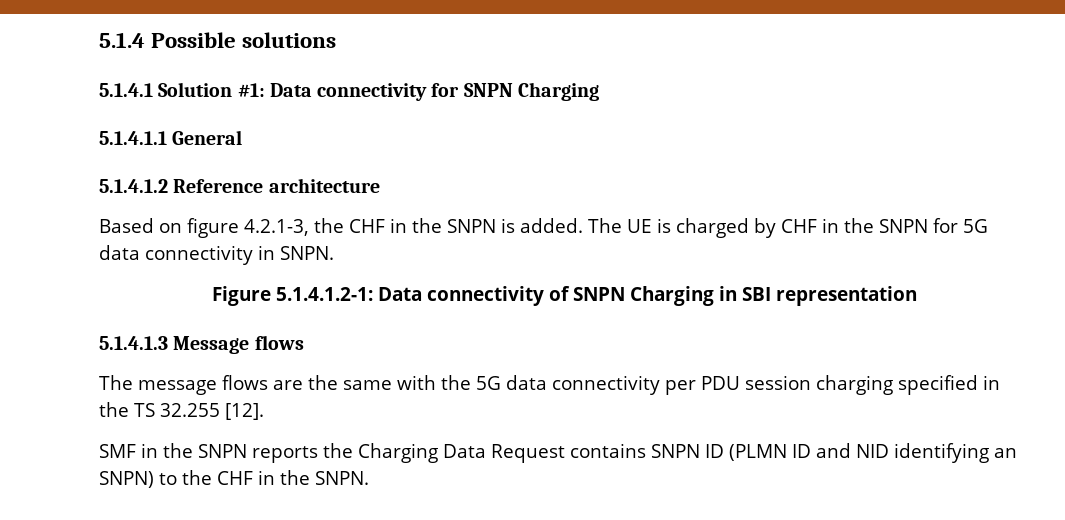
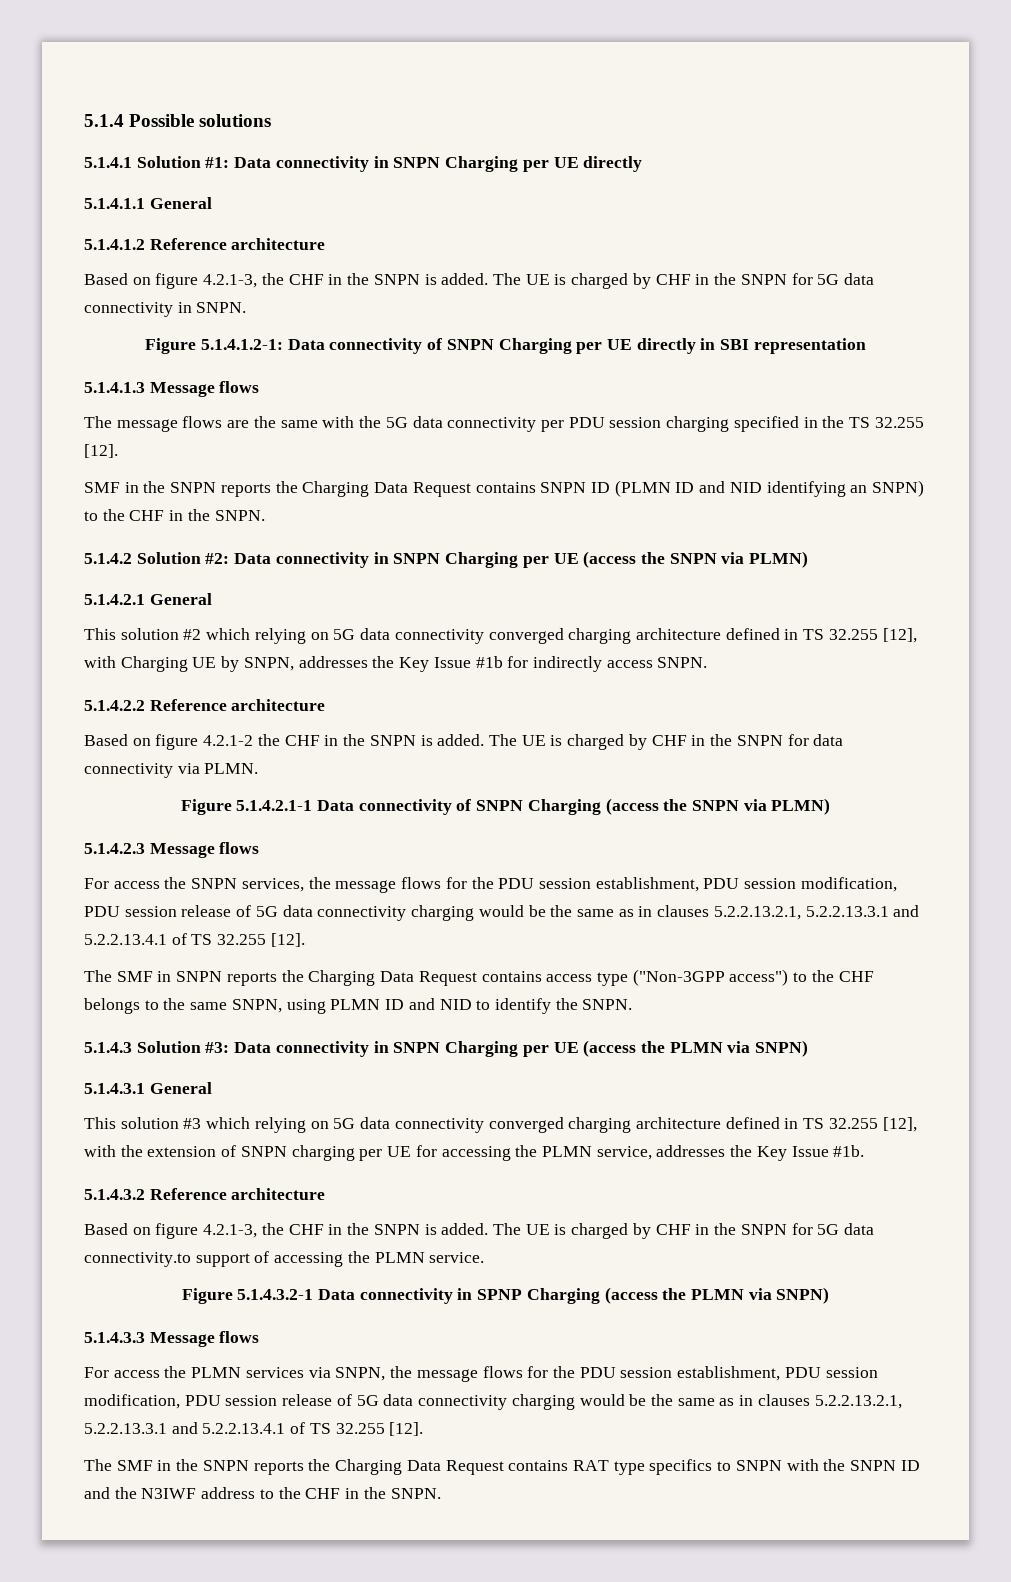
- 5.1.4.1 Solution #1: Data connectivity for SNPN Charging
+ 5.1.4.1 Solution #1: Data connectivity in SNPN Charging per UE directly
- Figure 5.1.4.1.2-1: Data connectivity of SNPN Charging in SBI representation
+ Figure 5.1.4.1.2-1: Data connectivity of SNPN Charging per UE directly in SBI representation
+ 5.1.4.2 Solution #2: Data connectivity in SNPN Charging per UE (access the SNPN via PLMN)
+ 5.1.4.2.1 General
+ This solution #2 which relying on 5G data connectivity converged charging architecture defined in TS 32.255 [12], with Charging UE by SNPN, addresses the Key Issue #1b for indirectly access SNPN.
+ 5.1.4.2.2 Reference architecture
+ Based on figure 4.2.1-2 the CHF in the SNPN is added. The UE is charged by CHF in the SNPN for data connectivity via PLMN.
+ Figure 5.1.4.2.1-1 Data connectivity of SNPN Charging (access the SNPN via PLMN)
+ 5.1.4.2.3 Message flows
+ For access the SNPN services, the message flows for the PDU session establishment, PDU session modification, PDU session release of 5G data connectivity charging would be the same as in clauses 5.2.2.13.2.1, 5.2.2.13.3.1 and 5.2.2.13.4.1 of TS 32.255 [12].
+ The SMF in SNPN reports the Charging Data Request contains access type ("Non-3GPP access") to the CHF belongs to the same SNPN, using PLMN ID and NID to identify the SNPN.
+ 5.1.4.3 Solution #3: Data connectivity in SNPN Charging per UE (access the PLMN via SNPN)
+ 5.1.4.3.1 General
+ This solution #3 which relying on 5G data connectivity converged charging architecture defined in TS 32.255 [12], with the extension of SNPN charging per UE for accessing the PLMN service, addresses the Key Issue #1b.
+ 5.1.4.3.2 Reference architecture
+ Based on figure 4.2.1-3, the CHF in the SNPN is added. The UE is charged by CHF in the SNPN for 5G data connectivity.to support of accessing the PLMN service.
+ Figure 5.1.4.3.2-1 Data connectivity in SPNP Charging (access the PLMN via SNPN)
+ 5.1.4.3.3 Message flows
+ For access the PLMN services via SNPN, the message flows for the PDU session establishment, PDU session modification, PDU session release of 5G data connectivity charging would be the same as in clauses 5.2.2.13.2.1, 5.2.2.13.3.1 and 5.2.2.13.4.1 of TS 32.255 [12].
+ The SMF in the SNPN reports the Charging Data Request contains RAT type specifics to SNPN with the SNPN ID and the N3IWF address to the CHF in the SNPN.

